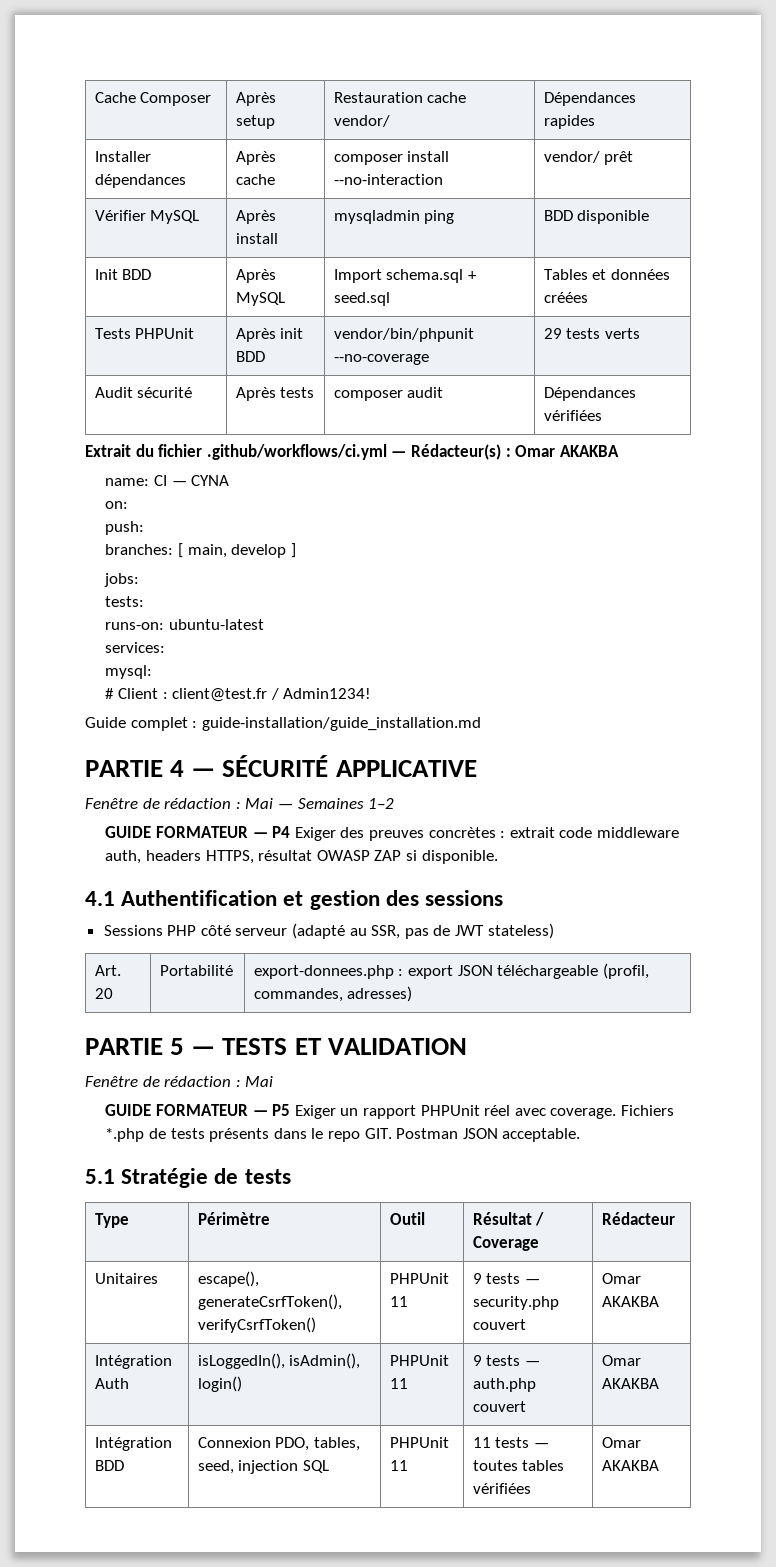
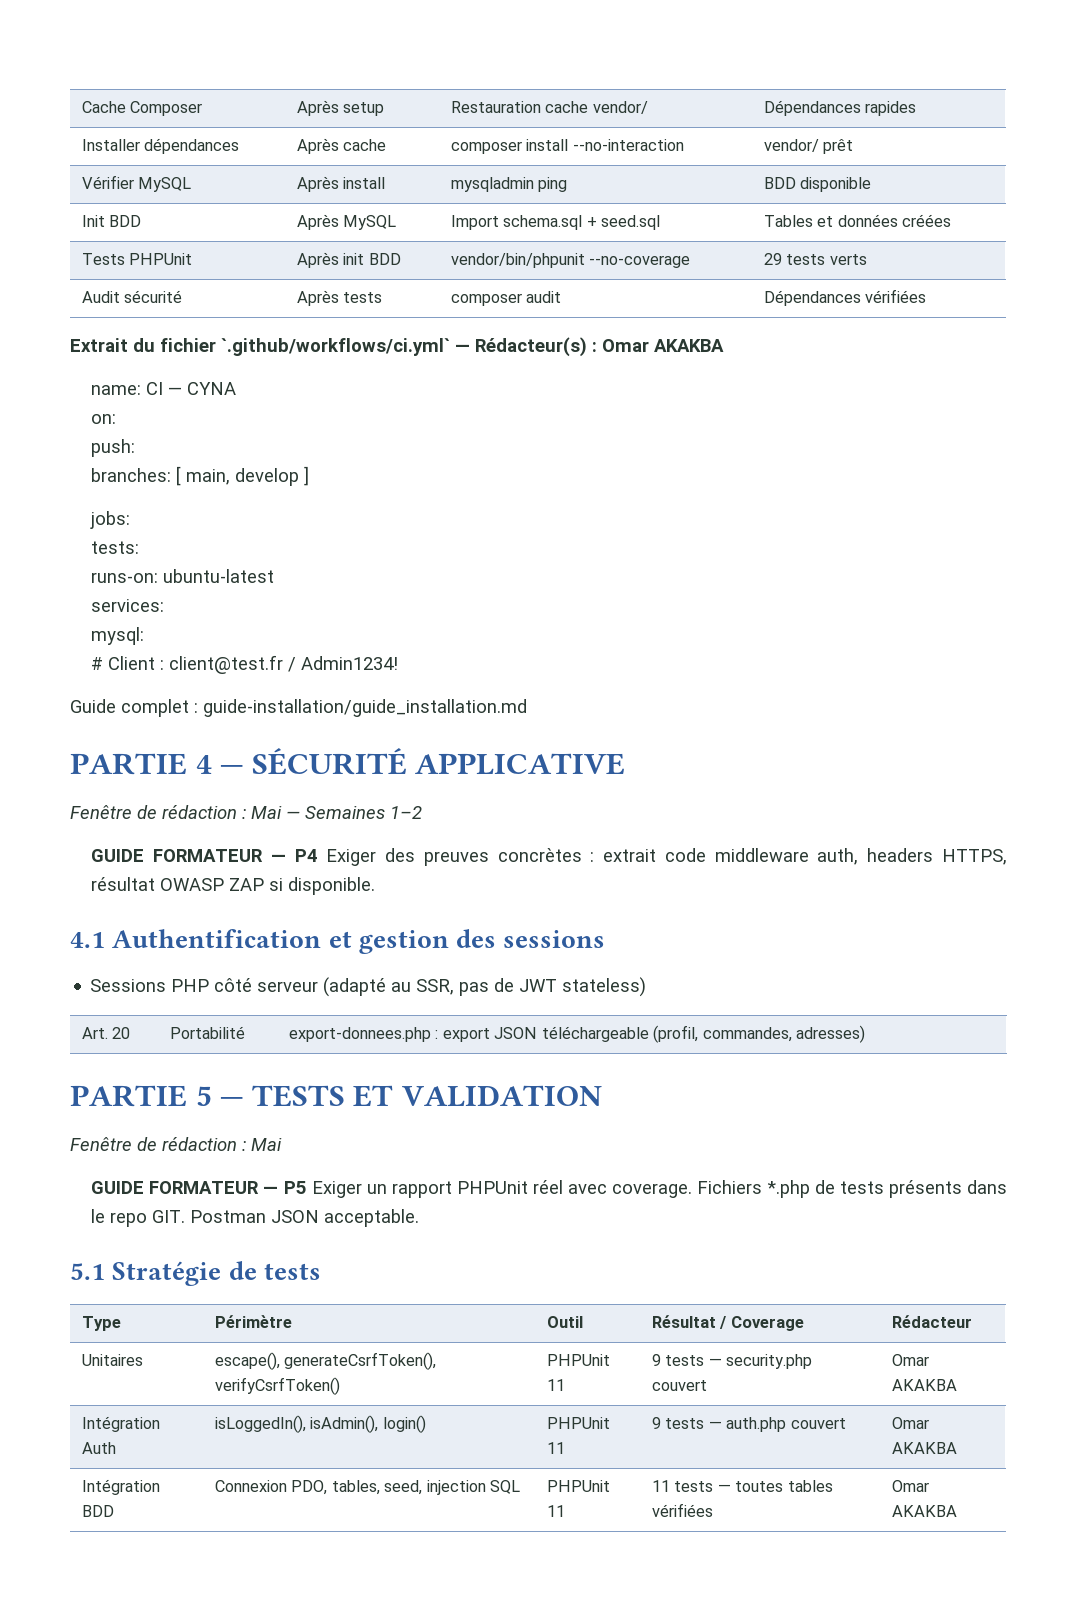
- Extrait du fichier .github/workflows/ci.yml — Rédacteur(s) : Omar AKAKBA
+ Extrait du fichier `.github/workflows/ci.yml` — Rédacteur(s) : Omar AKAKBA

